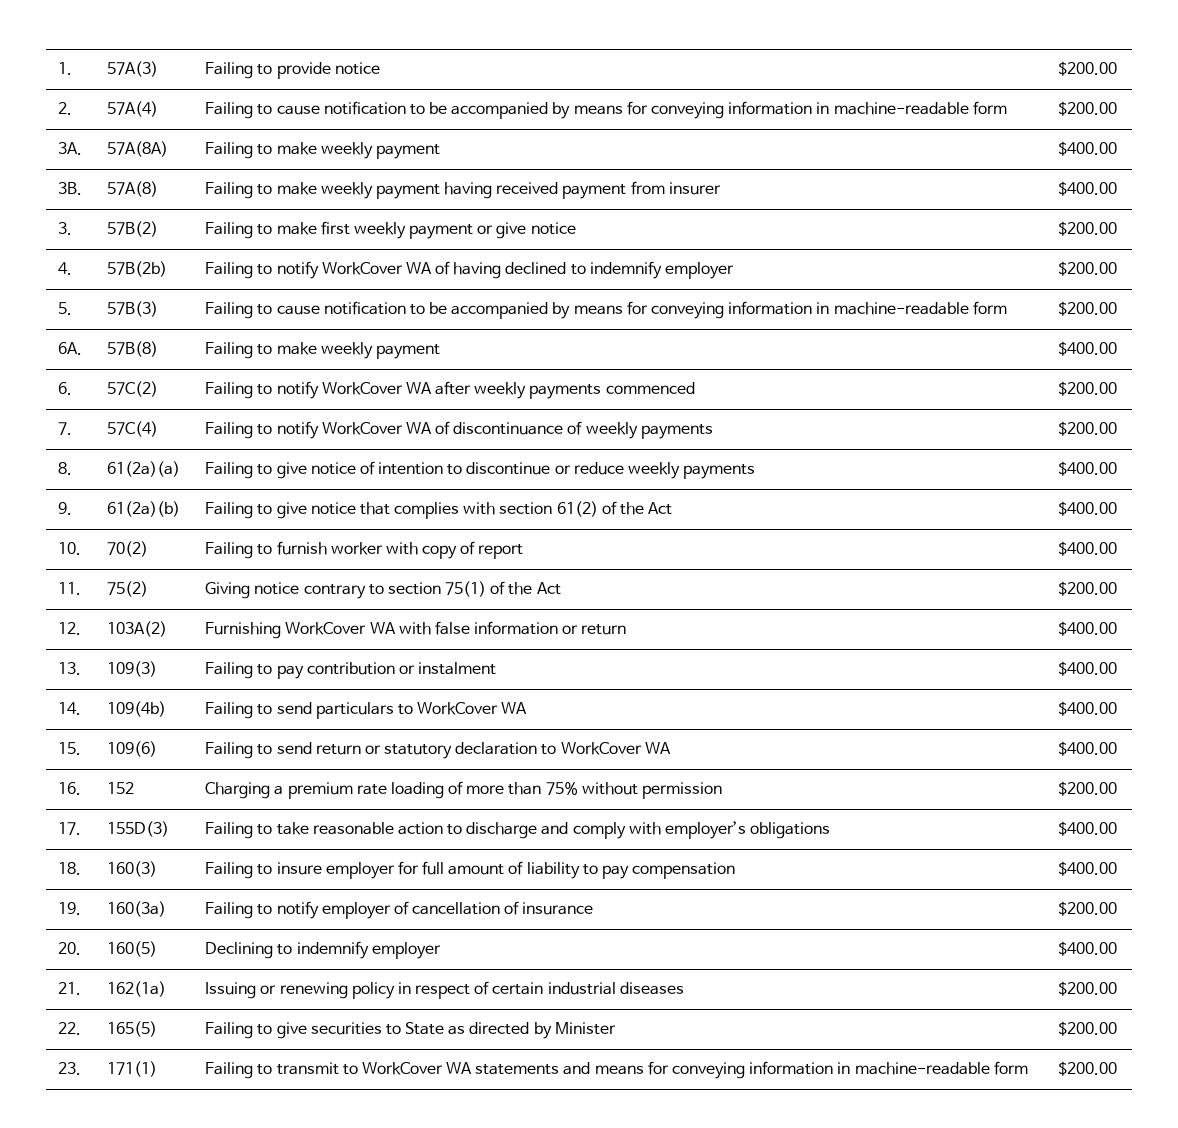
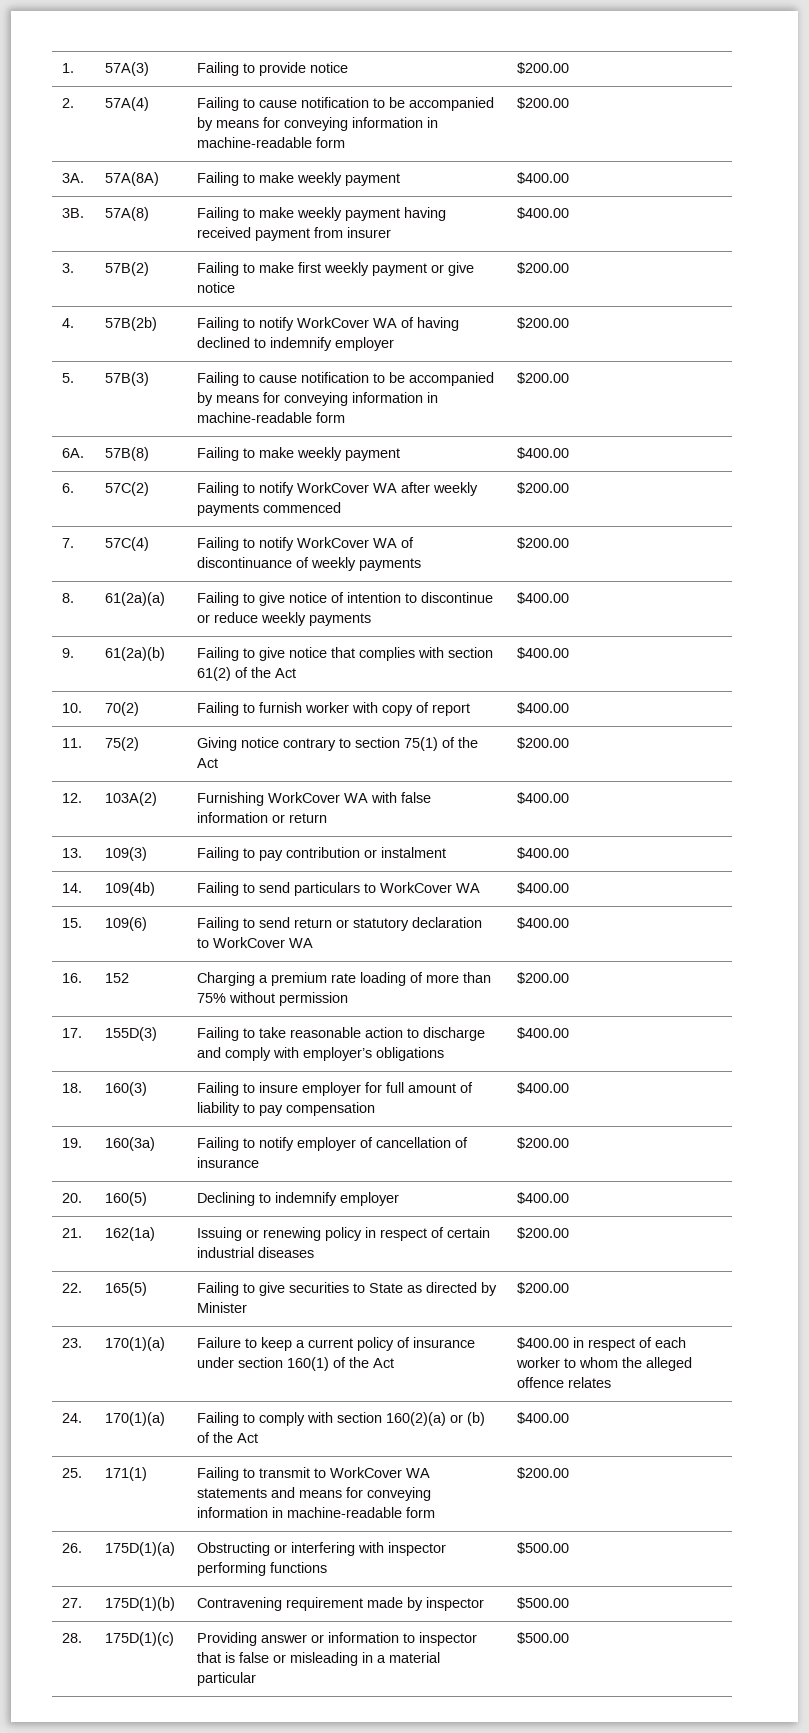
- 23. | 171(1) | Failing to transmit to WorkCover WA statements and means for conveying information in machine-readable form | $200.00
+ 23. | 170(1)(a) | Failure to keep a current policy of insurance under section 160(1) of the Act | $400.00 in respect of each worker to whom the alleged offence relates
+ 24. | 170(1)(a) | Failing to comply with section 160(2)(a) or (b) of the Act | $400.00
+ 25. | 171(1) | Failing to transmit to WorkCover WA statements and means for conveying information in machine-readable form | $200.00
+ 26. | 175D(1)(a) | Obstructing or interfering with inspector performing functions | $500.00
+ 27. | 175D(1)(b) | Contravening requirement made by inspector | $500.00
+ 28. | 175D(1)(c) | Providing answer or information to inspector that is false or misleading in a material particular | $500.00

